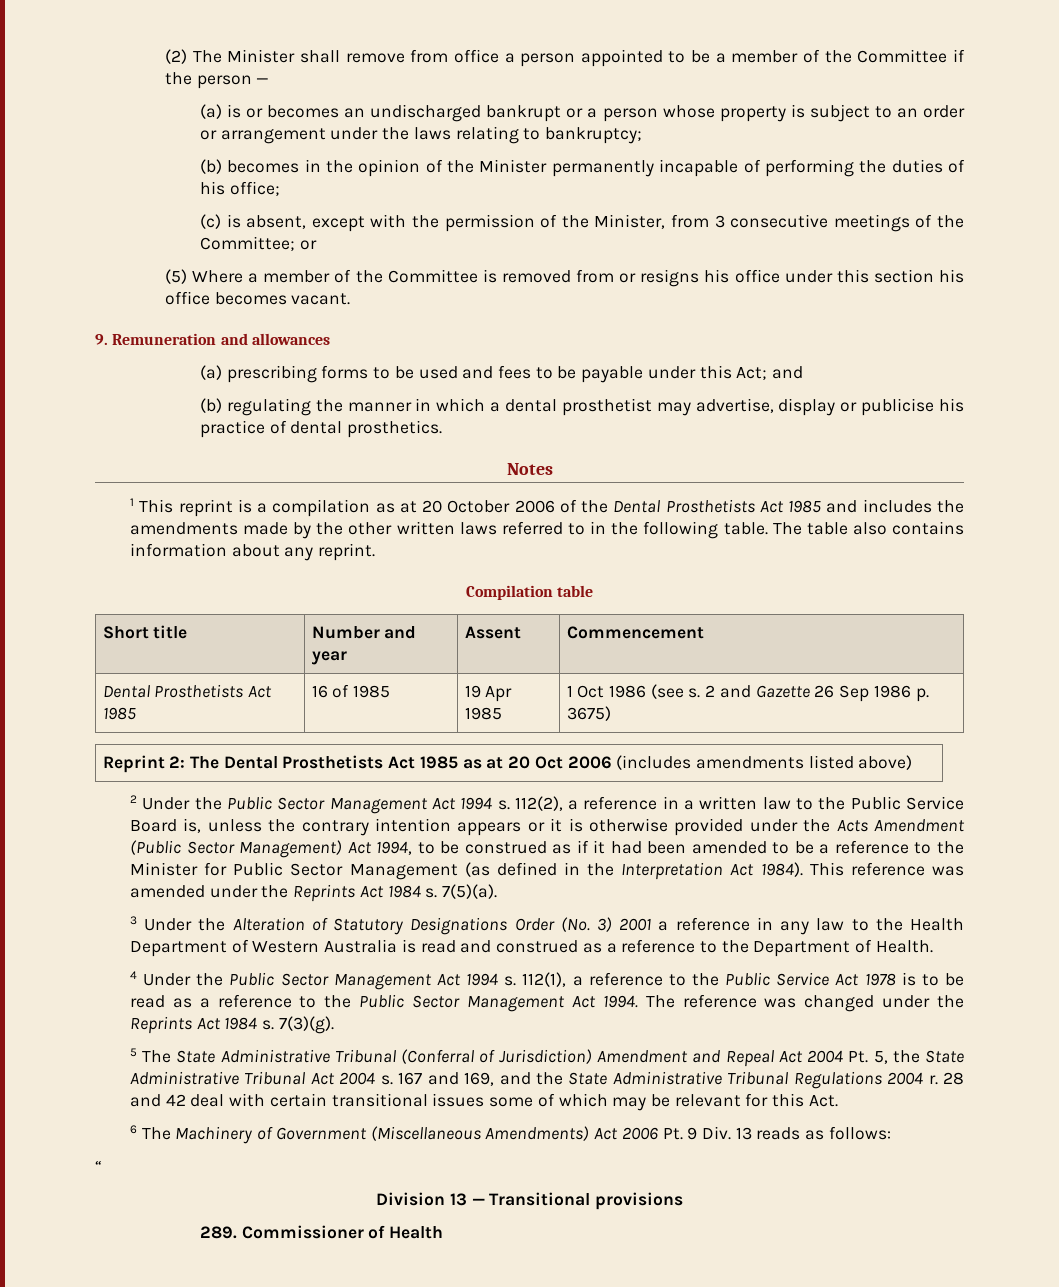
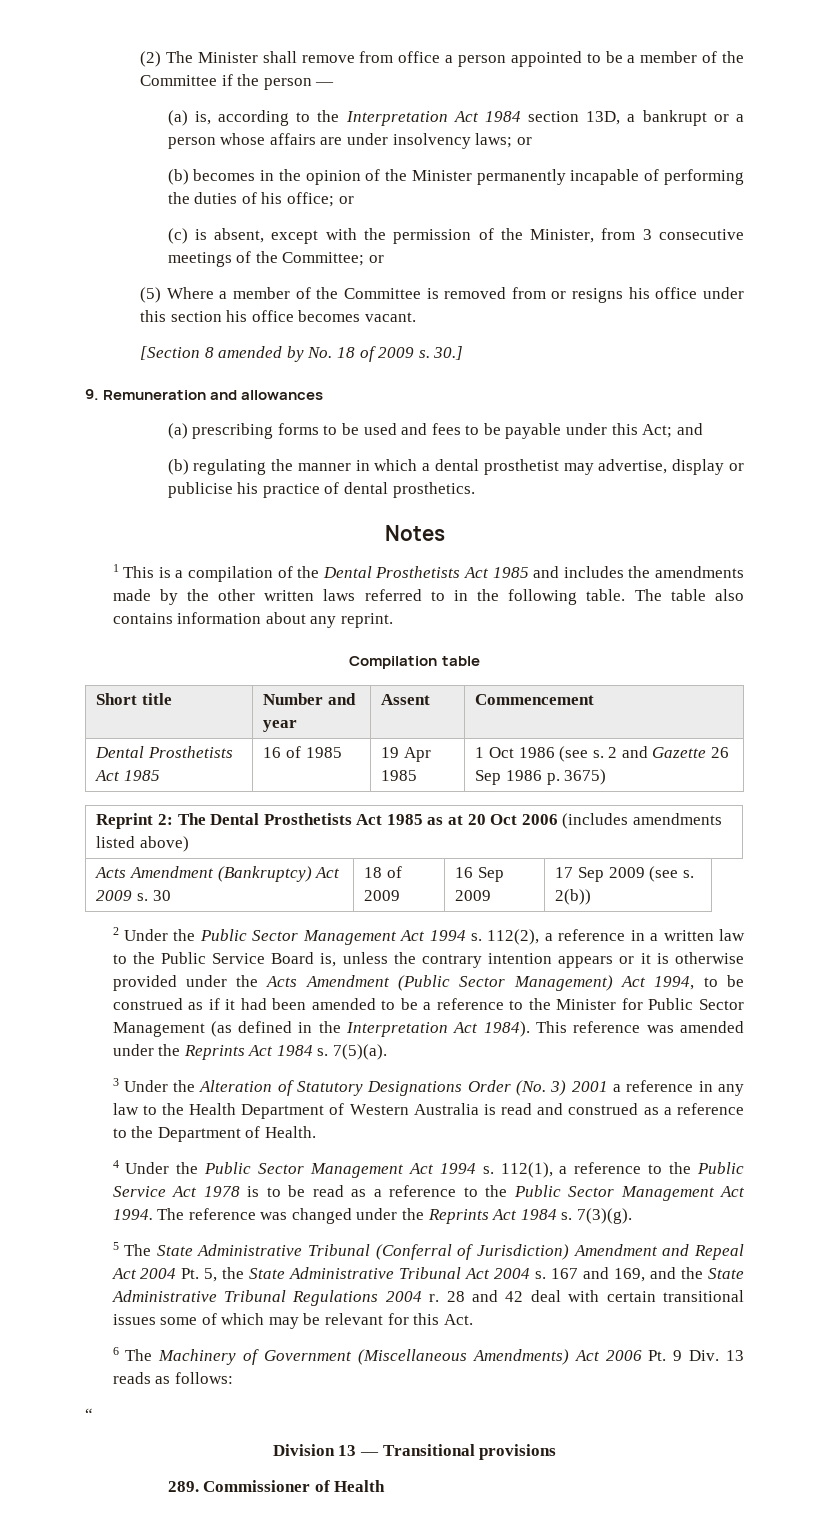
- (a) is or becomes an undischarged bankrupt or a person whose property is subject to an order or arrangement under the laws relating to bankruptcy;
+ (a) is, according to the Interpretation Act 1984 section 13D, a bankrupt or a person whose affairs are under insolvency laws; or
- (b) becomes in the opinion of the Minister permanently incapable of performing the duties of his office;
+ (b) becomes in the opinion of the Minister permanently incapable of performing the duties of his office; or
+ [Section 8 amended by No. 18 of 2009 s. 30.]
- 1 This reprint is a compilation as at 20 October 2006 of the Dental Prosthetists Act 1985 and includes the amendments made by the other written laws referred to in the following table.
+ 1 This is a compilation of the Dental Prosthetists Act 1985 and includes the amendments made by the other written laws referred to in the following table.
+ Acts Amendment (Bankruptcy) Act 2009 s. 30 | 18 of 2009 | 16 Sep 2009 | 17 Sep 2009 (see s. 2(b))

